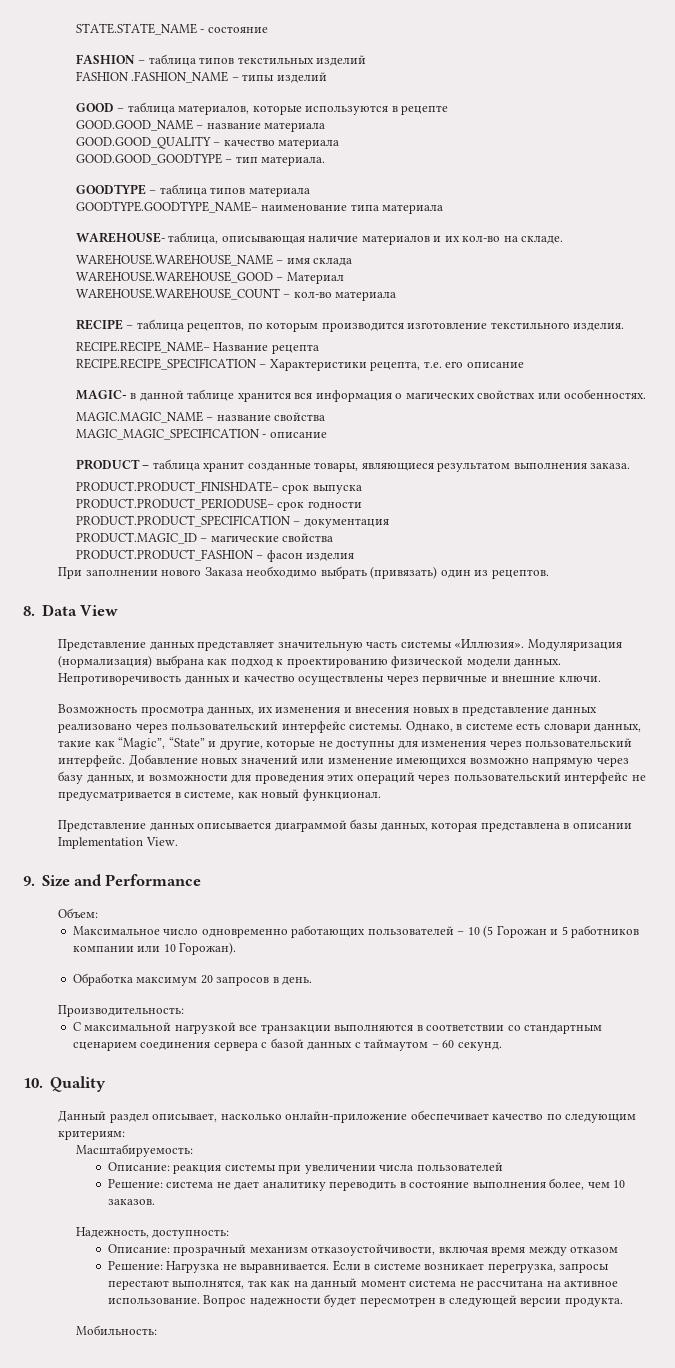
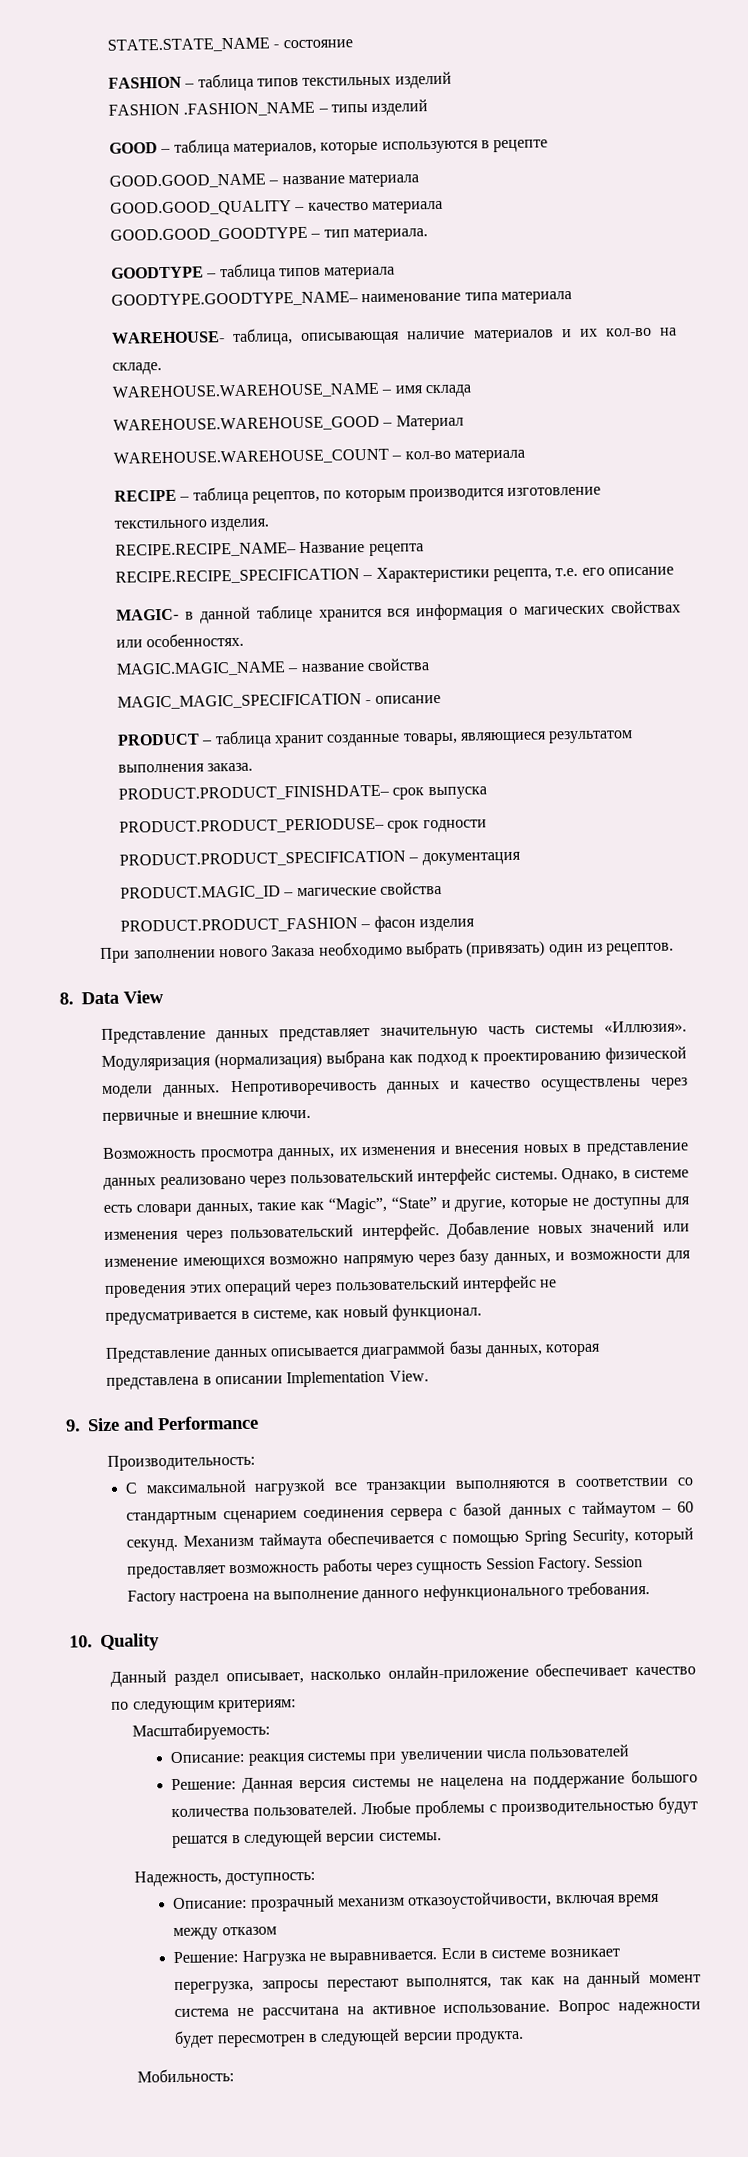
- Объем:
- Максимальное число одновременно работающих пользователей – 10 (5 Горожан и 5 работников компании или 10 Горожан).
- Обработка максимум 20 запросов в день.
+ Механизм таймаута обеспечивается с помощью Spring Security, который предоставляет возможность работы через сущность Session Factory. Session Factory настроена на выполнение данного нефункционального требования.
- Решение: система не дает аналитику переводить в состояние выполнения более, чем 10 заказов.
+ Решение: Данная версия системы не нацелена на поддержание большого количества пользователей. Любые проблемы с производительностью будут решатся в следующей версии системы.

